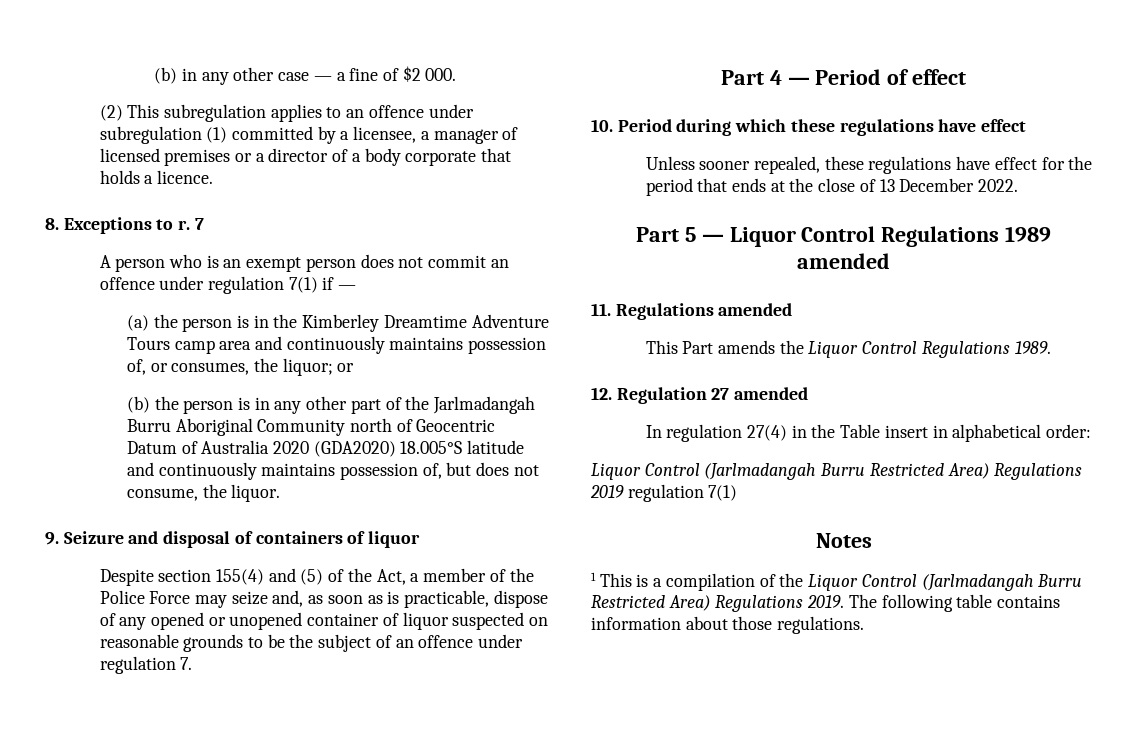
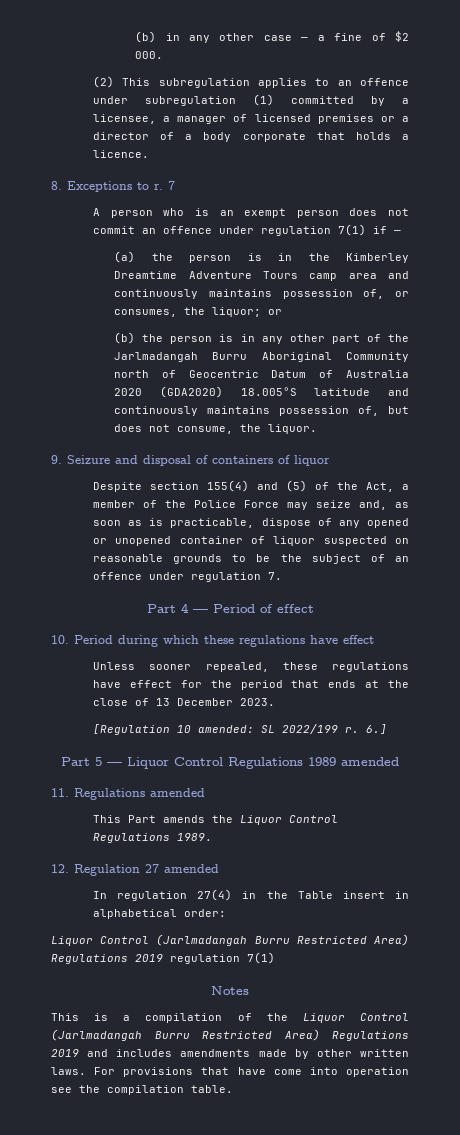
- Unless sooner repealed, these regulations have effect for the period that ends at the close of 13 December 2022.
+ Unless sooner repealed, these regulations have effect for the period that ends at the close of 13 December 2023.
+ [Regulation 10 amended: SL 2022/199 r. 6.]
- 1 This is a compilation of the Liquor Control (Jarlmadangah Burru Restricted Area) Regulations 2019. The following table contains information about those regulations.
+ This is a compilation of the Liquor Control (Jarlmadangah Burru Restricted Area) Regulations 2019 and includes amendments made by other written laws. For provisions that have come into operation see the compilation table.

